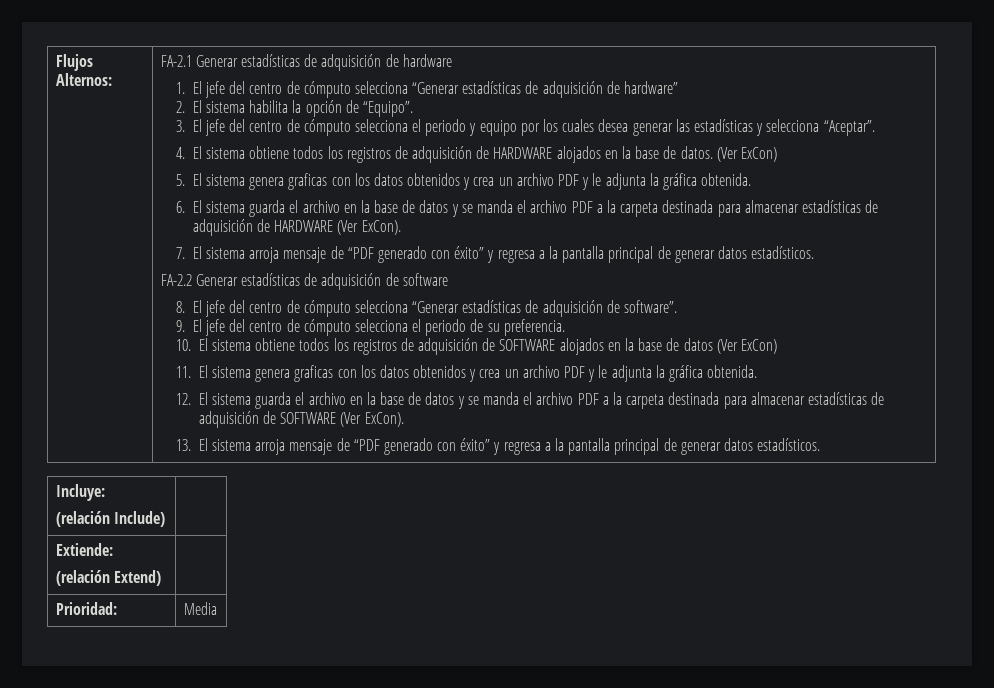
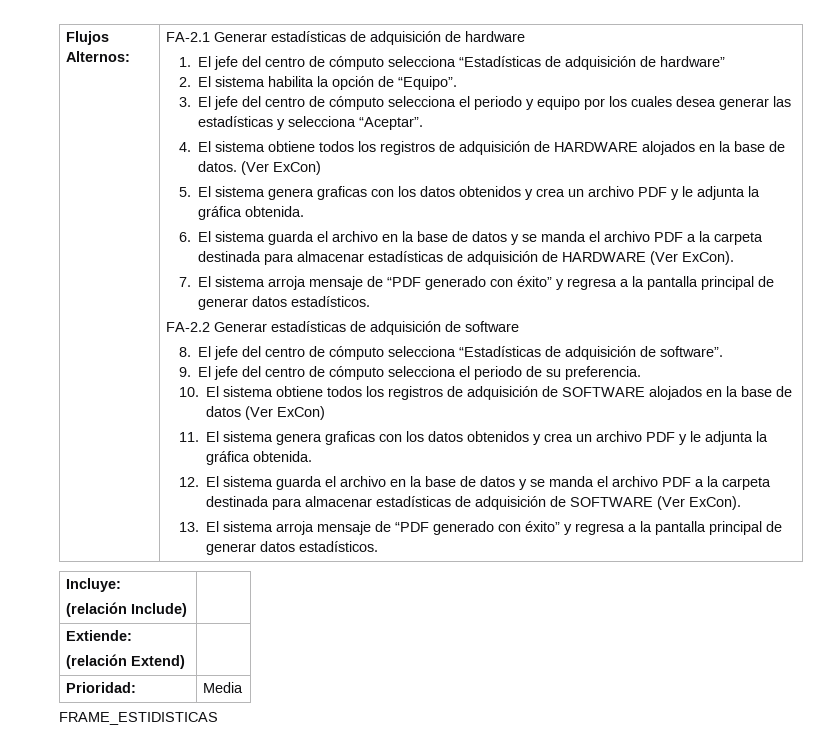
- 1. El jefe del centro de cómputo selecciona “Generar estadísticas de adquisición de hardware”
+ 1. El jefe del centro de cómputo selecciona “Estadísticas de adquisición de hardware”
- 8. El jefe del centro de cómputo selecciona “Generar estadísticas de adquisición de software”.
+ 8. El jefe del centro de cómputo selecciona “Estadísticas de adquisición de software”.
+ FRAME_ESTIDISTICAS

